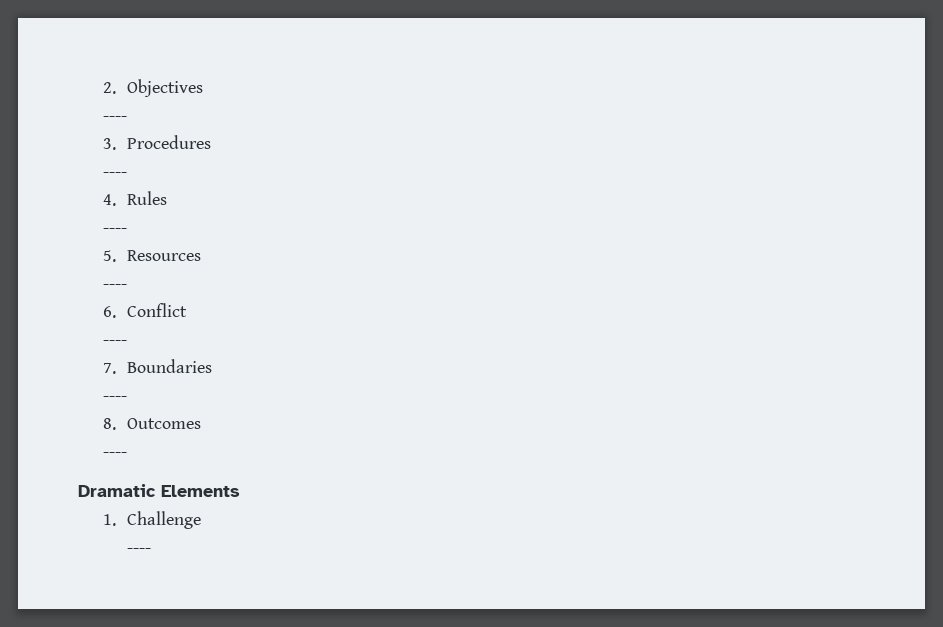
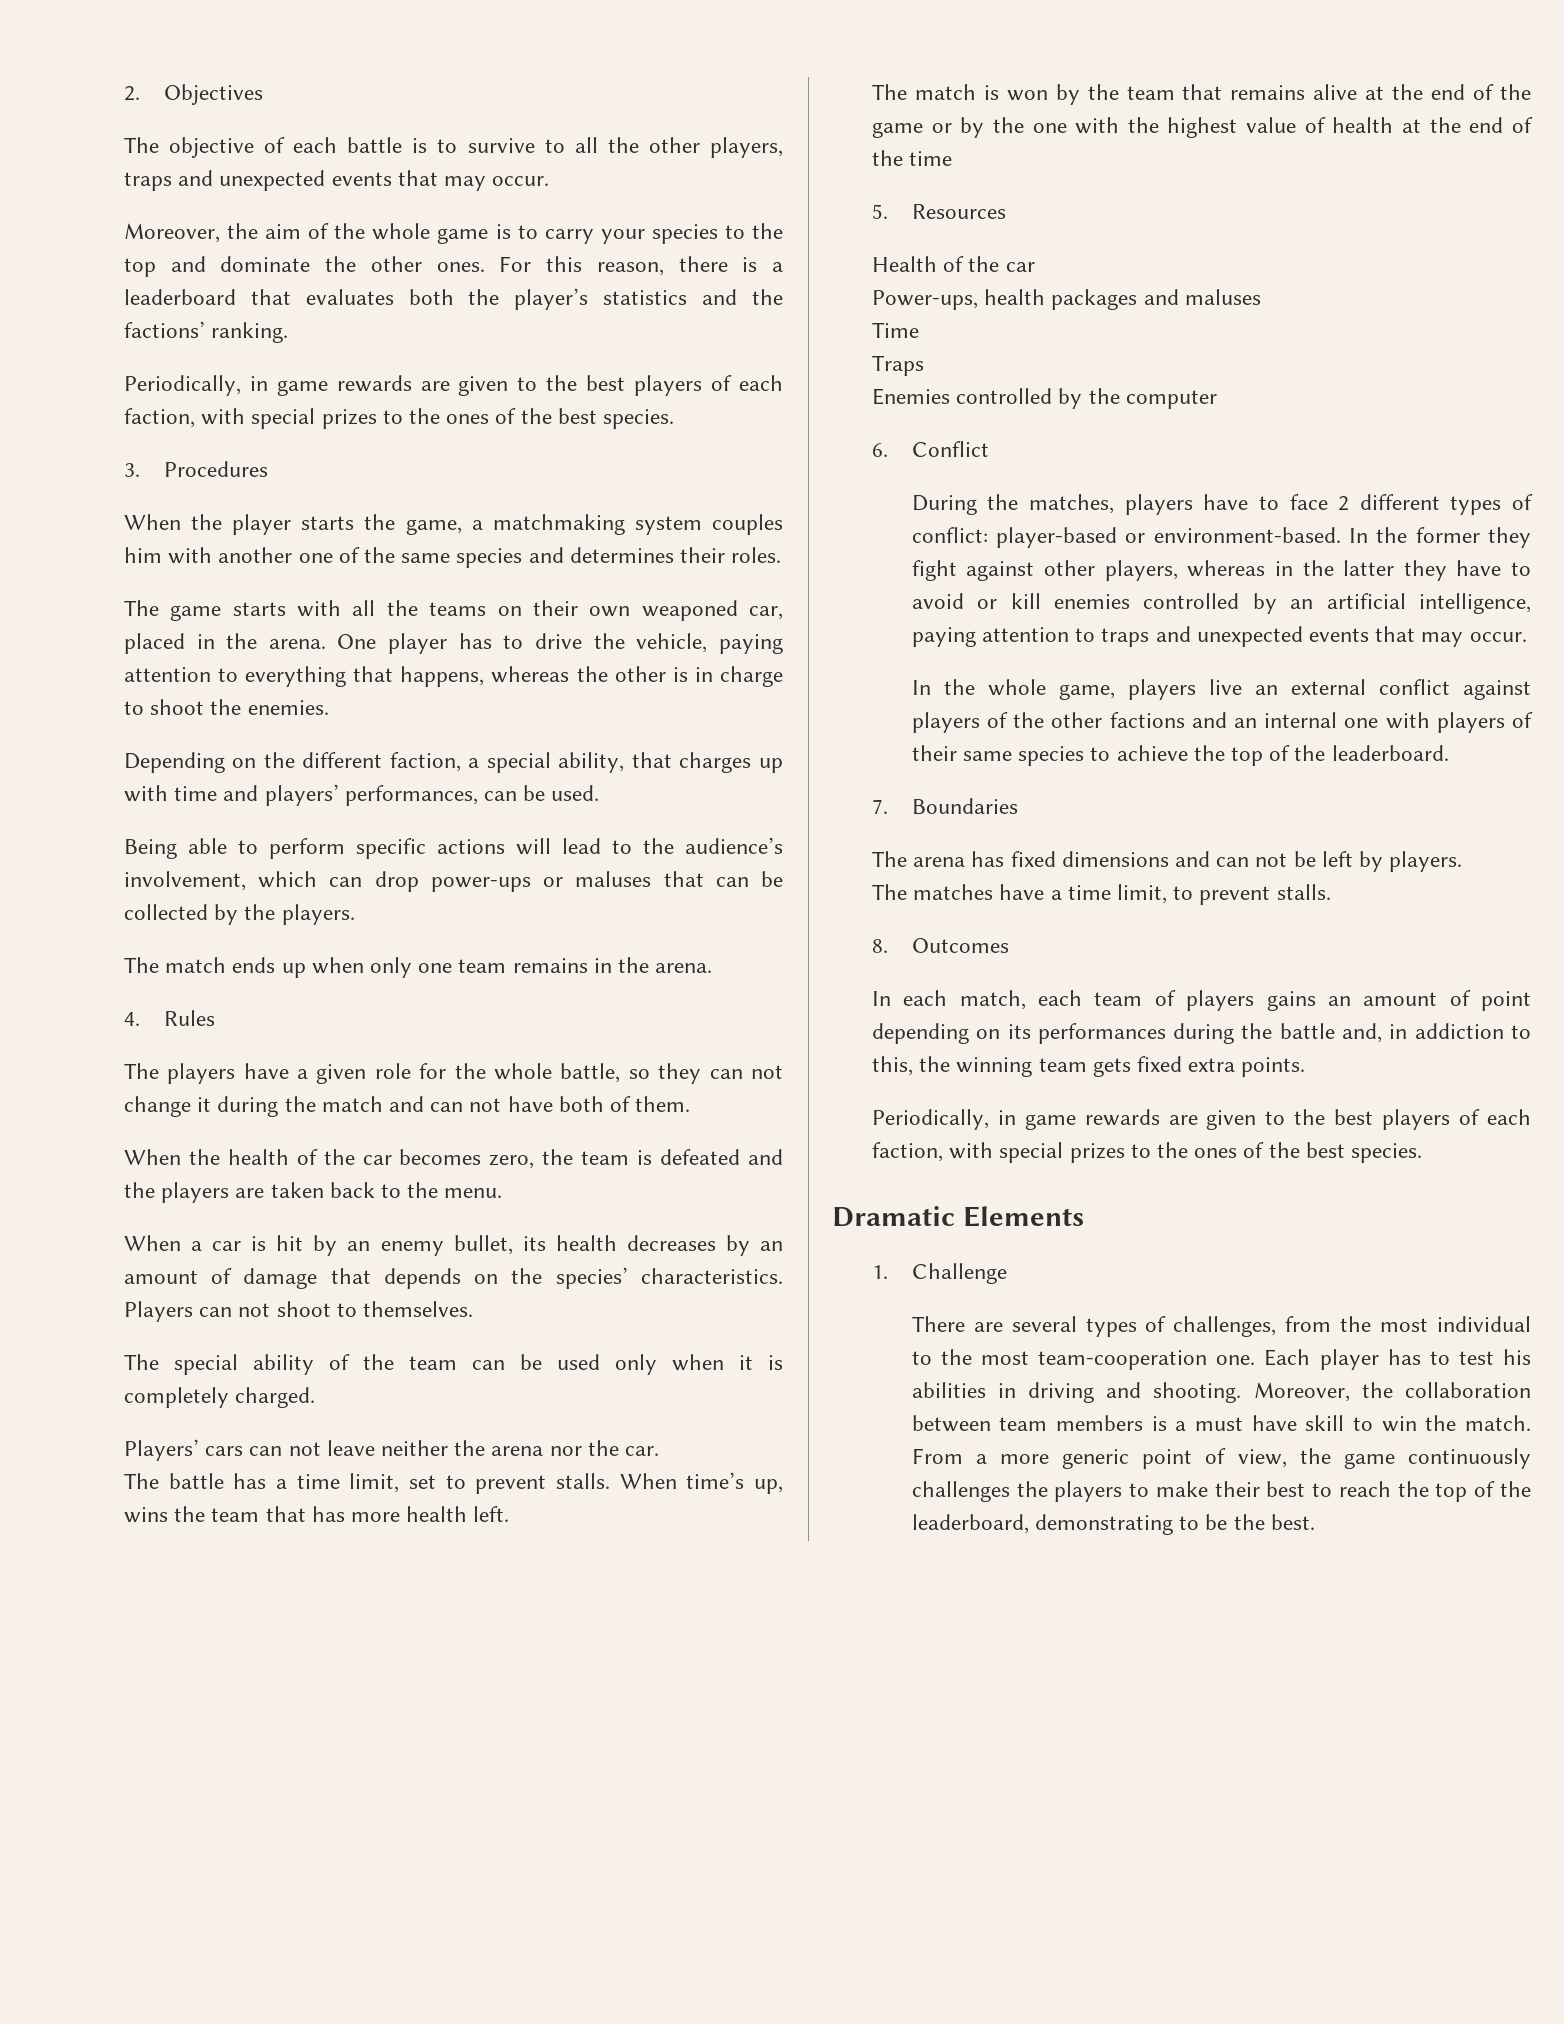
  2. Objectives
- ----
+ The objective of each battle is to survive to all the other players, traps and unexpected events that may occur.
+ Moreover, the aim of the whole game is to carry your species to the top and dominate the other ones. For this reason, there is a leaderboard that evaluates both the player’s statistics and the factions’ ranking.
+ Periodically, in game rewards are given to the best players of each faction, with special prizes to the ones of the best species.
  3. Procedures
- ----
+ When the player starts the game, a matchmaking system couples him with another one of the same species and determines their roles.
+ The game starts with all the teams on their own weaponed car, placed in the arena. One player has to drive the vehicle, paying attention to everything that happens, whereas the other is in charge to shoot the enemies.
+ Depending on the different faction, a special ability, that charges up with time and players’ performances, can be used.
+ Being able to perform specific actions will lead to the audience’s involvement, which can drop power-ups or maluses that can be collected by the players.
+ The match ends up when only one team remains in the arena.
  4. Rules
- ----
+ The players have a given role for the whole battle, so they can not change it during the match and can not have both of them.
+ When the health of the car becomes zero, the team is defeated and the players are taken back to the menu.
+ When a car is hit by an enemy bullet, its health decreases by an amount of damage that depends on the species’ characteristics. Players can not shoot to themselves.
+ The special ability of the team can be used only when it is completely charged.
+ Players’ cars can not leave neither the arena nor the car.
+ The battle has a time limit, set to prevent stalls. When time’s up, wins the team that has more health left.
+ The match is won by the team that remains alive at the end of the game or by the one with the highest value of health at the end of the time
  5. Resources
- ----
+ Health of the car
+ Power-ups, health packages and maluses
+ Time
+ Traps
+ Enemies controlled by the computer
  6. Conflict
- ----
+ During the matches, players have to face 2 different types of conflict: player-based or environment-based. In the former they fight against other players, whereas in the latter they have to avoid or kill enemies controlled by an artificial intelligence, paying attention to traps and unexpected events that may occur.
+ In the whole game, players live an external conflict against players of the other factions and an internal one with players of their same species to achieve the top of the leaderboard.
  7. Boundaries
- ----
+ The arena has fixed dimensions and can not be left by players.
+ The matches have a time limit, to prevent stalls.
  8. Outcomes
- ----
+ In each match, each team of players gains an amount of point depending on its performances during the battle and, in addiction to this, the winning team gets fixed extra points.
+ Periodically, in game rewards are given to the best players of each faction, with special prizes to the ones of the best species.
  Dramatic Elements
  1. Challenge
- ----
+ There are several types of challenges, from the most individual to the most team-cooperation one. Each player has to test his abilities in driving and shooting. Moreover, the collaboration between team members is a must have skill to win the match. From a more generic point of view, the game continuously challenges the players to make their best to reach the top of the leaderboard, demonstrating to be the best.

